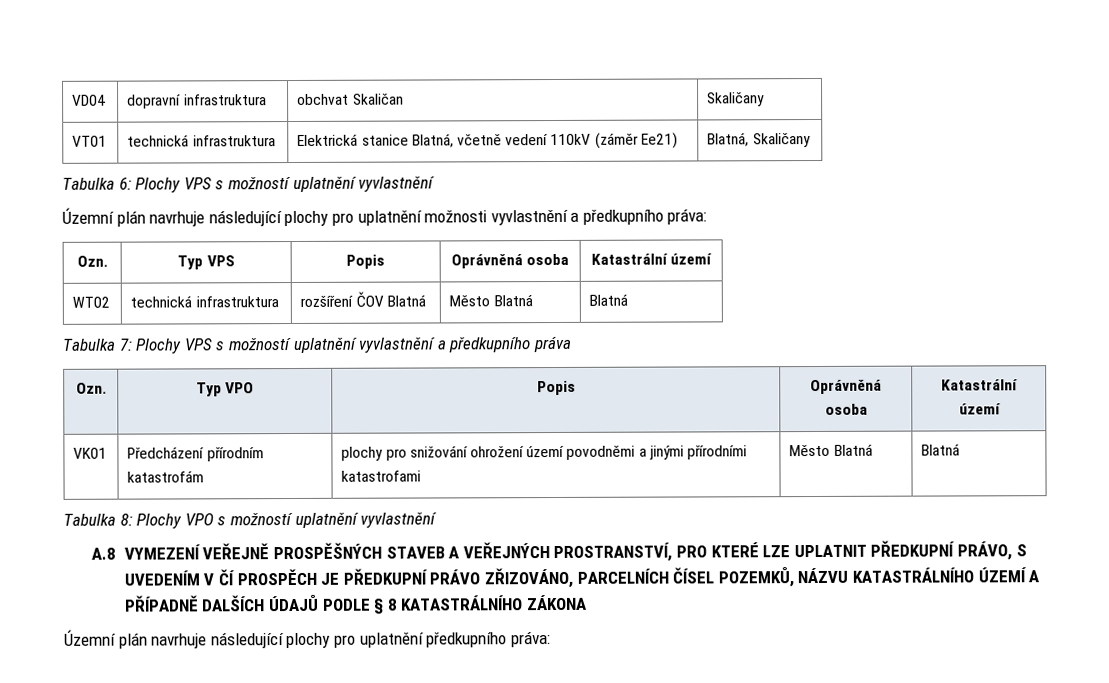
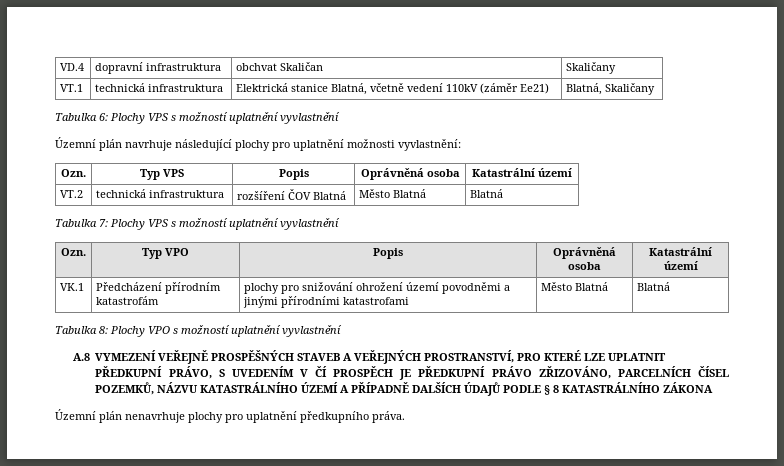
- VD04 | dopravní infrastruktura | obchvat Skaličan | Skaličany
+ VD.4 | dopravní infrastruktura | obchvat Skaličan | Skaličany
- VT01 | technická infrastruktura | Elektrická stanice Blatná, včetně vedení 110kV (záměr Ee21) | Blatná, Skaličany
+ VT.1 | technická infrastruktura | Elektrická stanice Blatná, včetně vedení 110kV (záměr Ee21) | Blatná, Skaličany
- Územní plán navrhuje následující plochy pro uplatnění možnosti vyvlastnění a předkupního práva:
+ Územní plán navrhuje následující plochy pro uplatnění možnosti vyvlastnění:
- WT02 | technická infrastruktura | rozšíření ČOV Blatná | Město Blatná | Blatná
+ VT.2 | technická infrastruktura | rozšíření ČOV Blatná | Město Blatná | Blatná
- Tabulka 7: Plochy VPS s možností uplatnění vyvlastnění a předkupního práva
+ Tabulka 7: Plochy VPS s možností uplatnění vyvlastnění
- VK01 | Předcházení přírodním katastrofám | plochy pro snižování ohrožení území povodněmi a jinými přírodními katastrofami | Město Blatná | Blatná
+ VK.1 | Předcházení přírodním katastrofám | plochy pro snižování ohrožení území povodněmi a jinými přírodními katastrofami | Město Blatná | Blatná
- Územní plán navrhuje následující plochy pro uplatnění předkupního práva:
+ Územní plán nenavrhuje plochy pro uplatnění předkupního práva.

